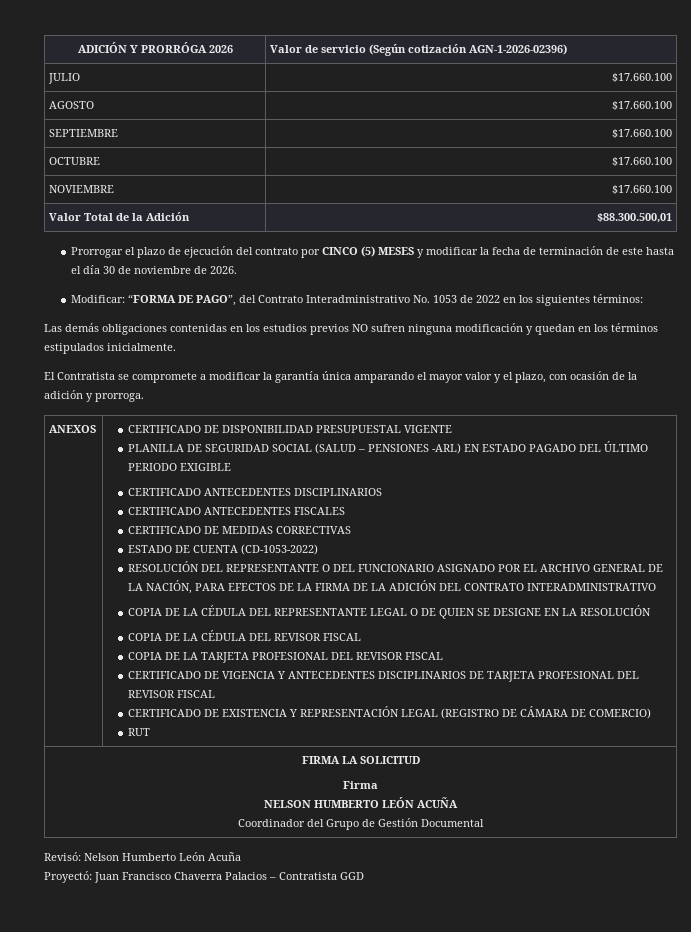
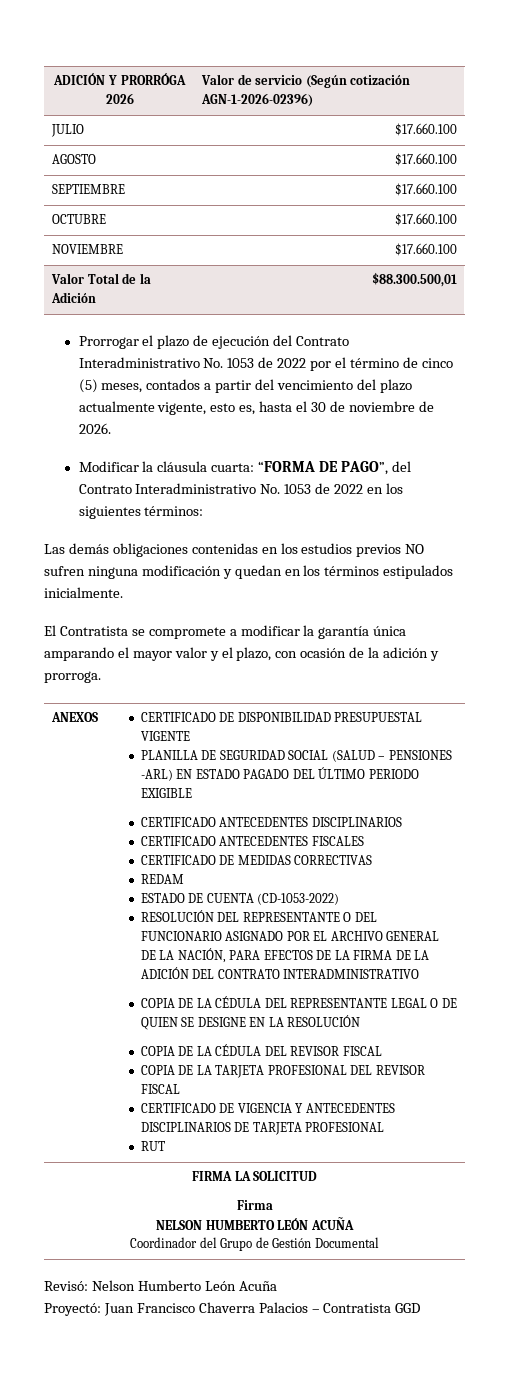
- Prorrogar el plazo de ejecución del contrato por CINCO (5) MESES y modificar la fecha de terminación de este hasta el día 30 de noviembre de 2026.
+ Prorrogar el plazo de ejecución del Contrato Interadministrativo No. 1053 de 2022 por el término de cinco (5) meses, contados a partir del vencimiento del plazo actualmente vigente, esto es, hasta el 30 de noviembre de 2026.
- Modificar: “FORMA DE PAGO”, del Contrato Interadministrativo No. 1053 de 2022 en los siguientes términos:
+ Modificar la cláusula cuarta: “FORMA DE PAGO”, del Contrato Interadministrativo No. 1053 de 2022 en los siguientes términos:
+ REDAM
- CERTIFICADO DE VIGENCIA Y ANTECEDENTES DISCIPLINARIOS DE TARJETA PROFESIONAL DEL REVISOR FISCAL
- CERTIFICADO DE EXISTENCIA Y REPRESENTACIÓN LEGAL (REGISTRO DE CÁMARA DE COMERCIO)
+ CERTIFICADO DE VIGENCIA Y ANTECEDENTES DISCIPLINARIOS DE TARJETA PROFESIONAL

